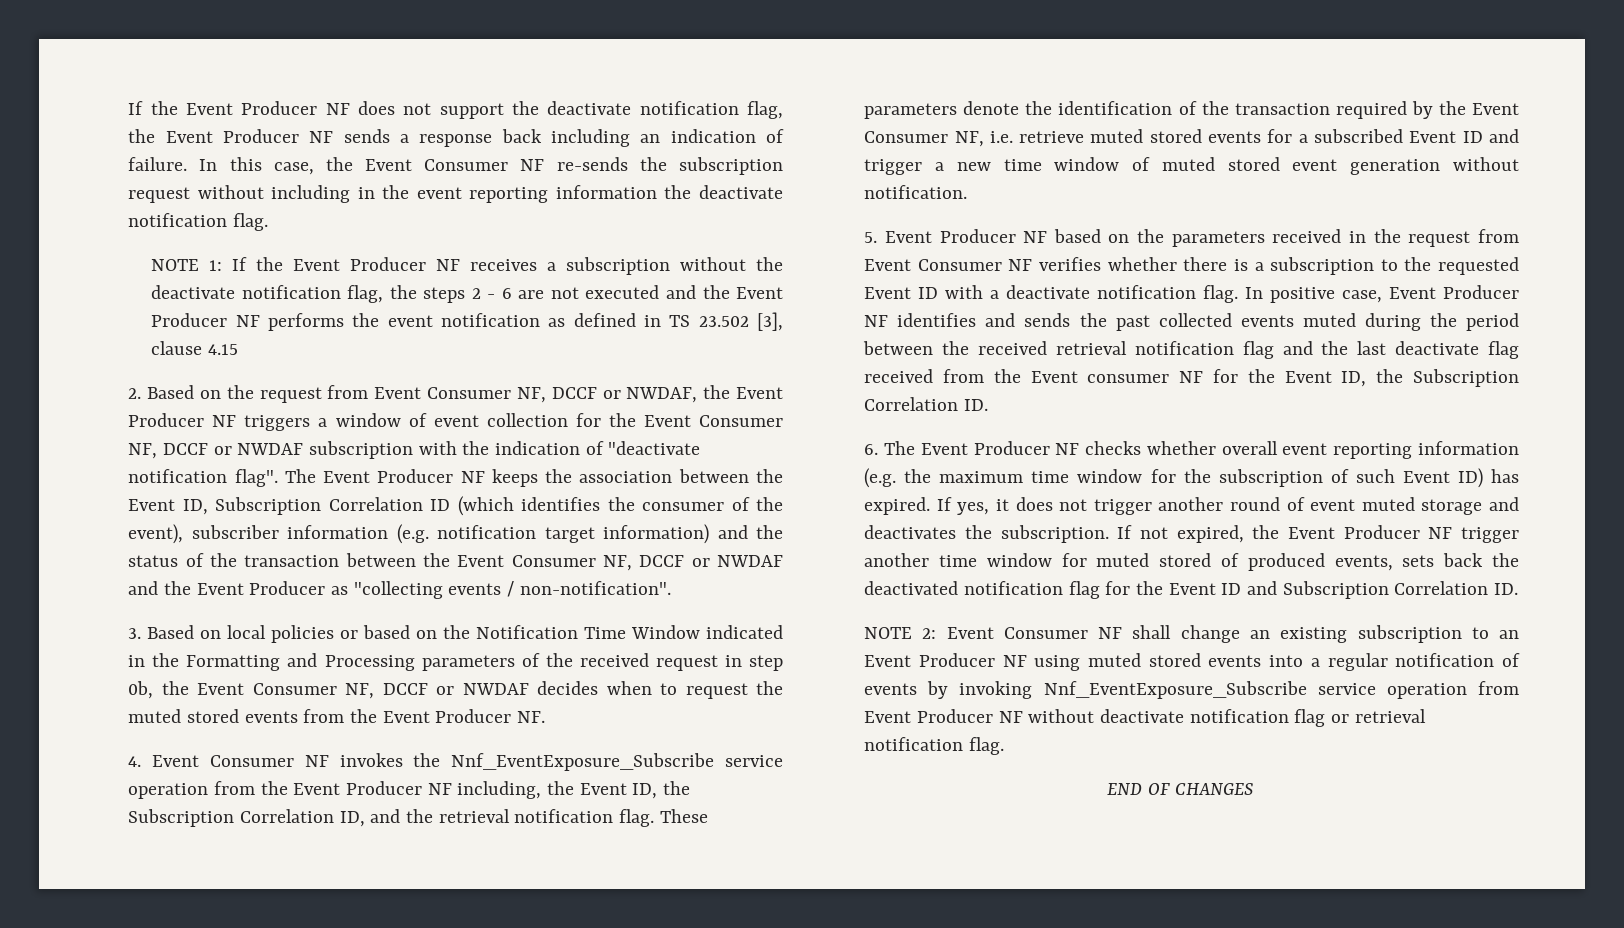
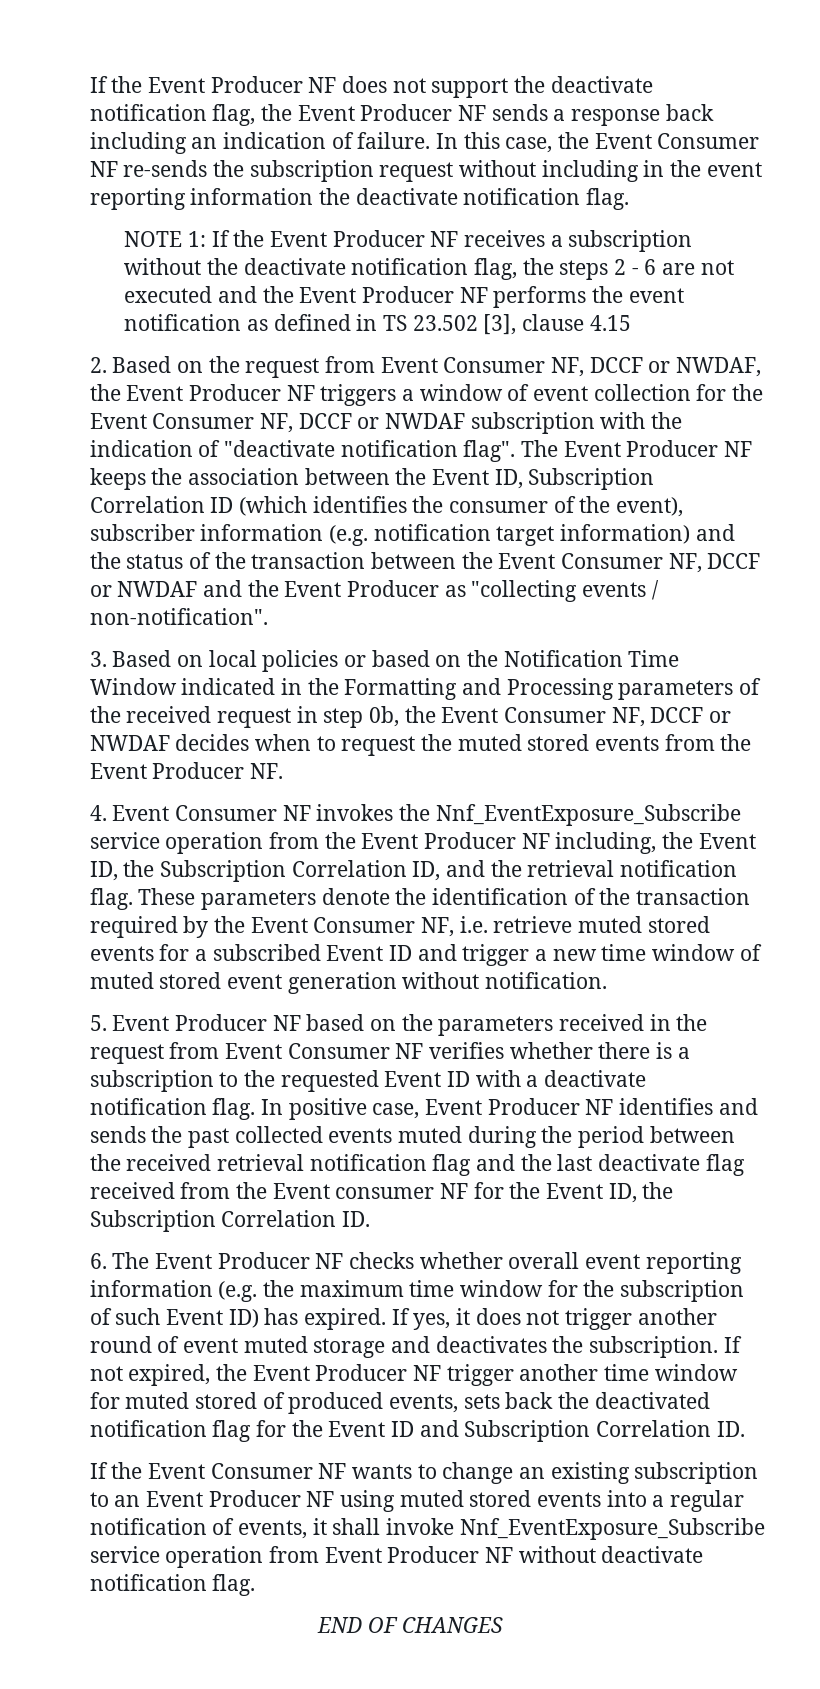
- NOTE 2: Event Consumer NF shall change an existing subscription to an Event Producer NF using muted stored events into a regular notification of events by invoking Nnf_EventExposure_Subscribe service operation from Event Producer NF without deactivate notification flag or retrieval notification flag.
+ If the Event Consumer NF wants to change an existing subscription to an Event Producer NF using muted stored events into a regular notification of events, it shall invoke Nnf_EventExposure_Subscribe service operation from Event Producer NF without deactivate notification flag.

